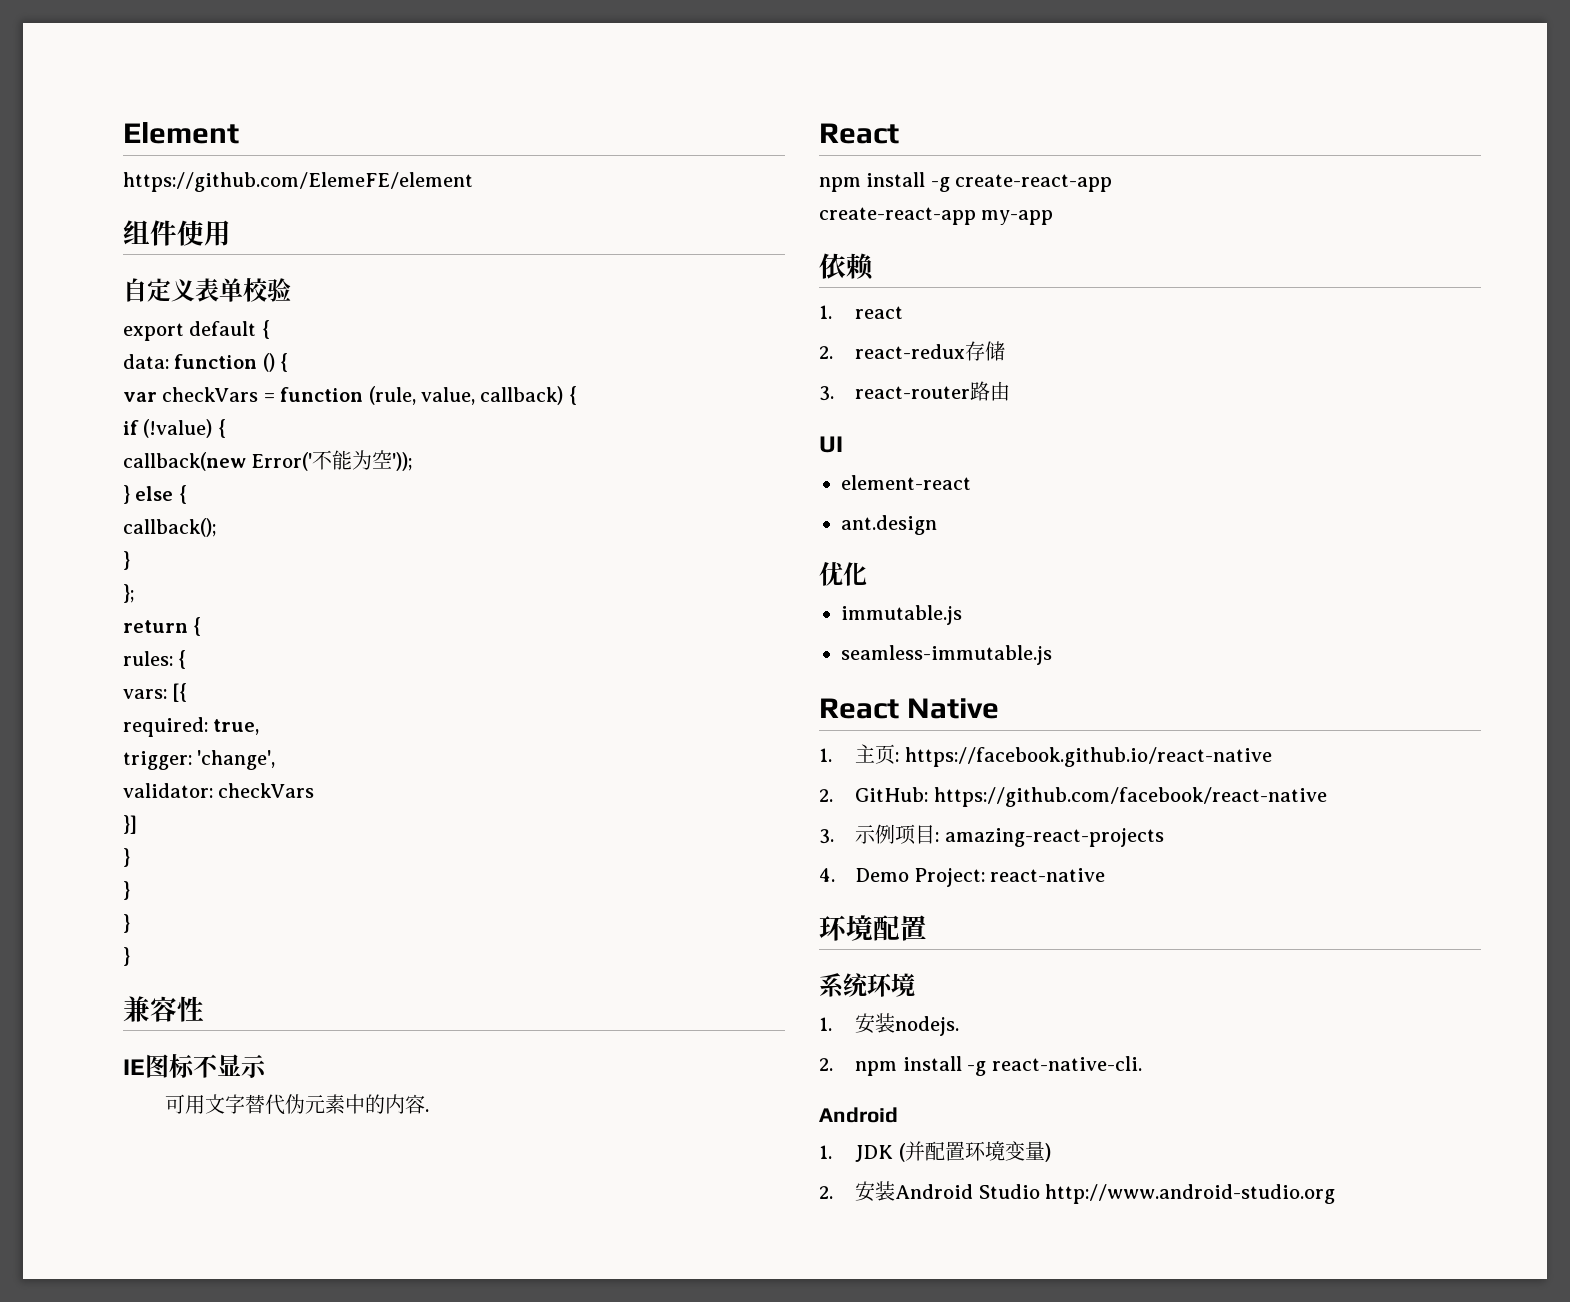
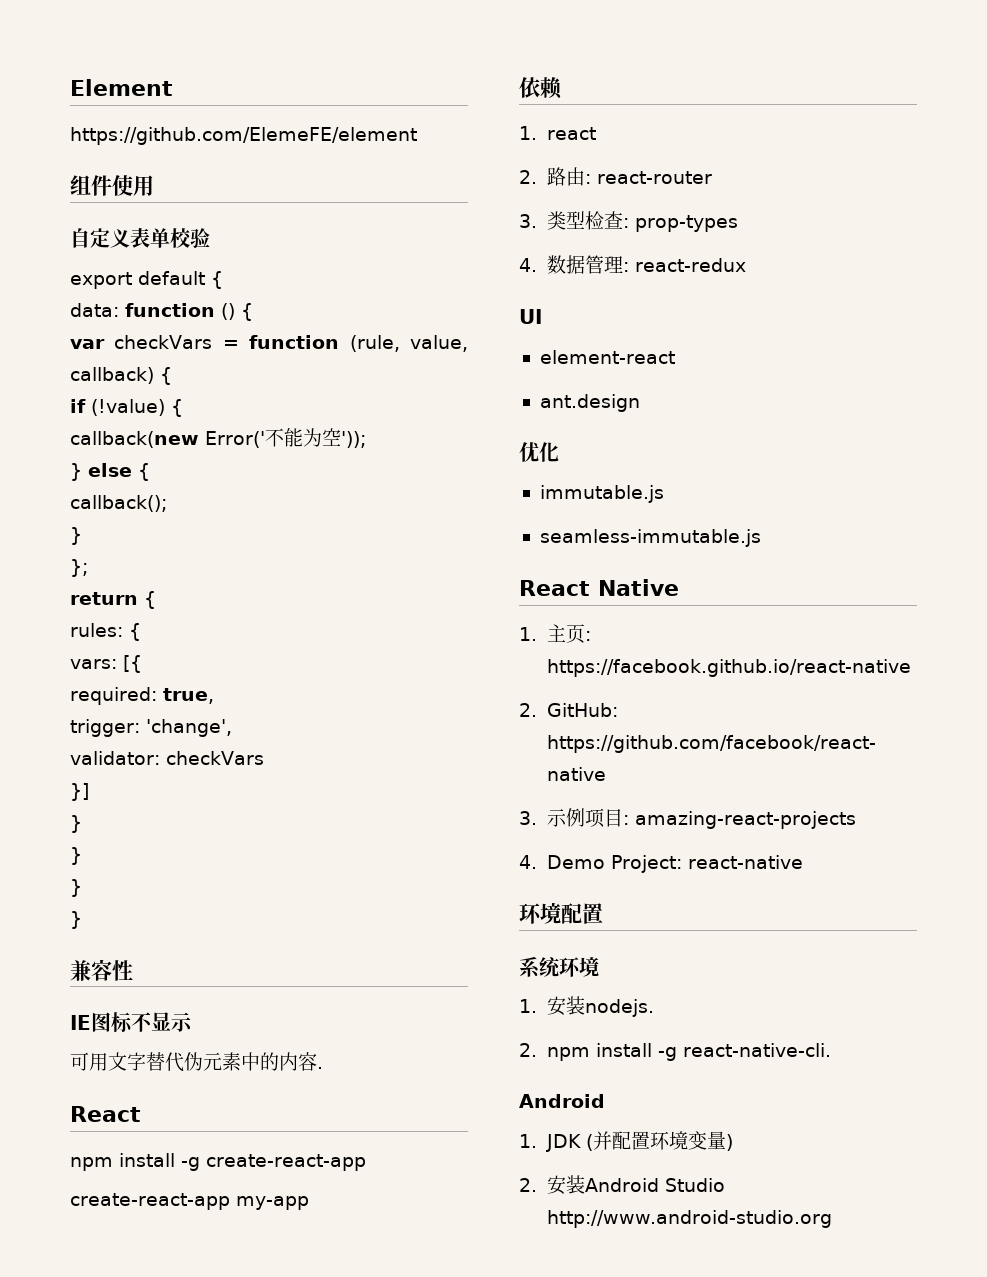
- 2. react-redux存储
- 3. react-router路由
+ 2.路由: react-router
+ 3.类型检查: prop-types
+ 4.数据管理: react-redux

